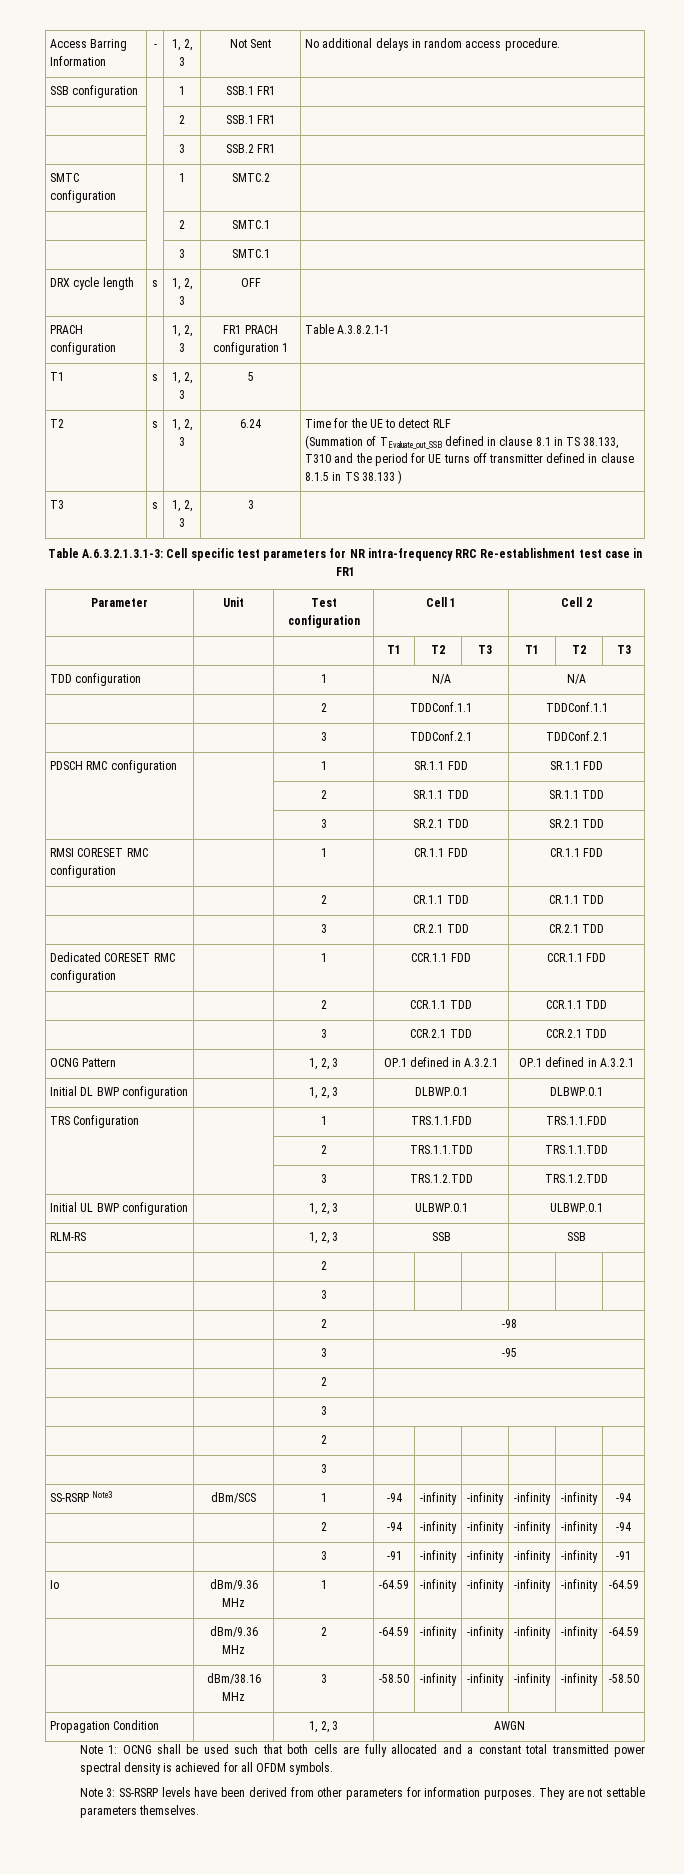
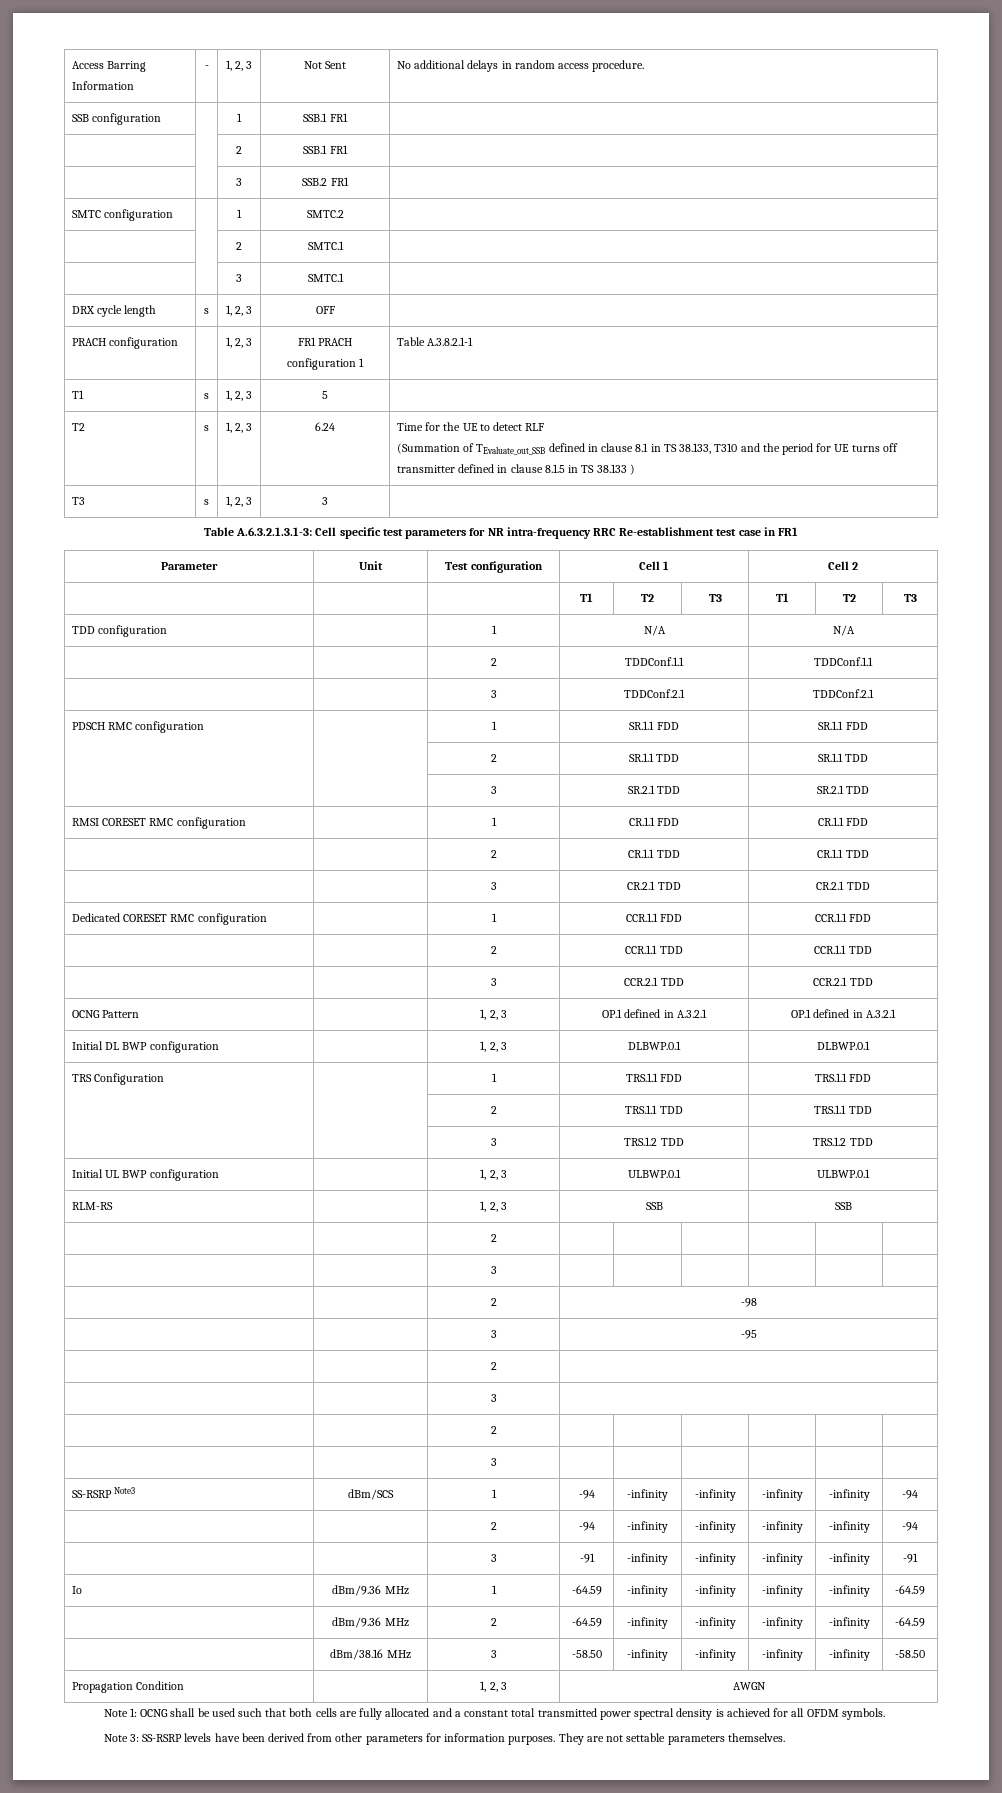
- TRS Configuration | | 1 | TRS.1.1.FDD | TRS.1.1.FDD
- | | 2 | TRS.1.1.TDD | TRS.1.1.TDD
- | | 3 | TRS.1.2.TDD | TRS.1.2.TDD
+ TRS Configuration | | 1 | TRS.1.1 FDD | TRS.1.1 FDD
+ | | 2 | TRS.1.1 TDD | TRS.1.1 TDD
+ | | 3 | TRS.1.2 TDD | TRS.1.2 TDD

